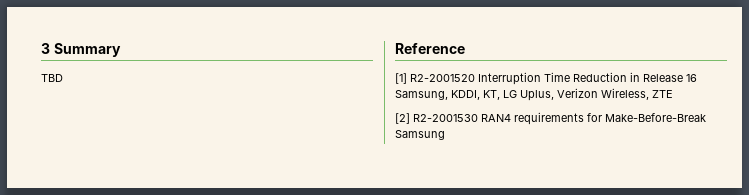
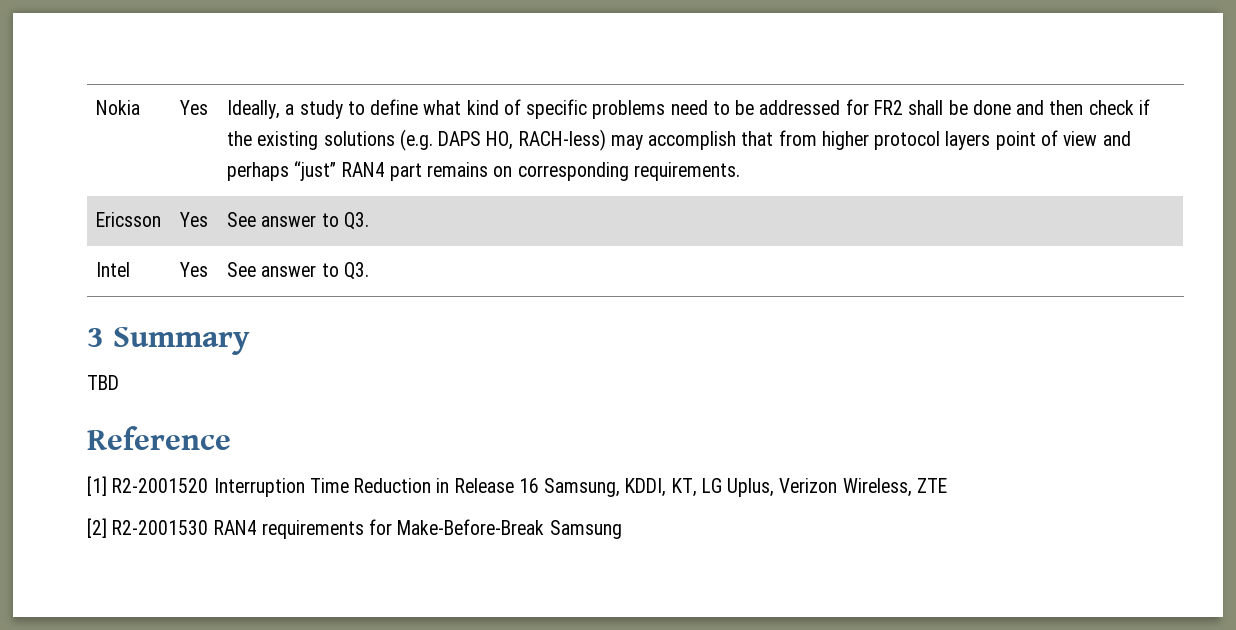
+ Nokia | Yes | Ideally, a study to define what kind of specific problems need to be addressed for FR2 shall be done and then check if the existing solutions (e.g. DAPS HO, RACH-less) may accomplish that from higher protocol layers point of view and perhaps “just” RAN4 part remains on corresponding requirements.
+ Ericsson | Yes | See answer to Q3.
+ Intel | Yes | See answer to Q3.

